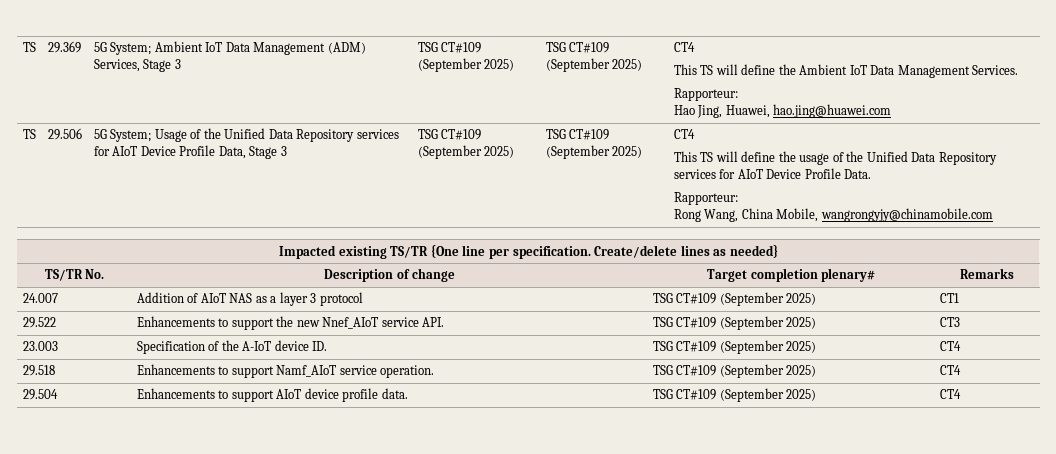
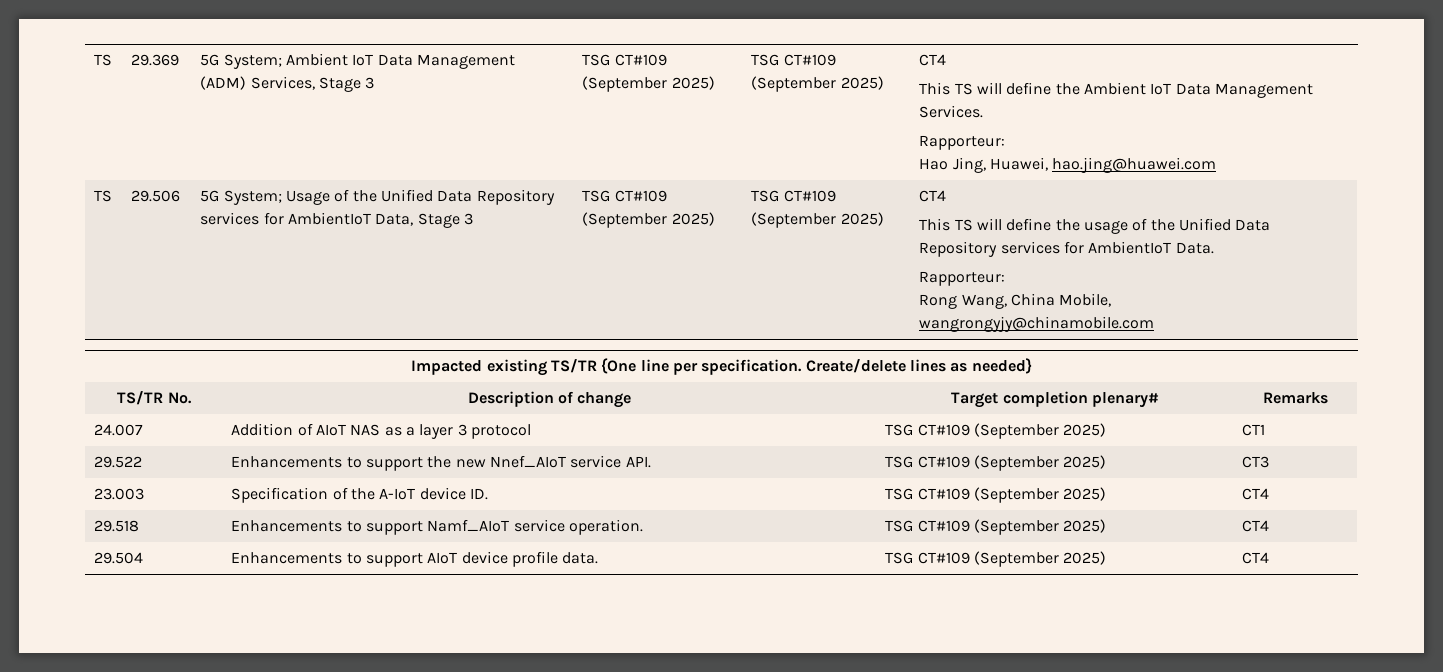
- 5G System; Usage of the Unified Data Repository services for AIoT Device Profile Data, Stage 3
+ 5G System; Usage of the Unified Data Repository services for AmbientIoT Data, Stage 3
- This TS will define the usage of the Unified Data Repository services for AIoT Device Profile Data.
+ This TS will define the usage of the Unified Data Repository services for AmbientIoT Data.

